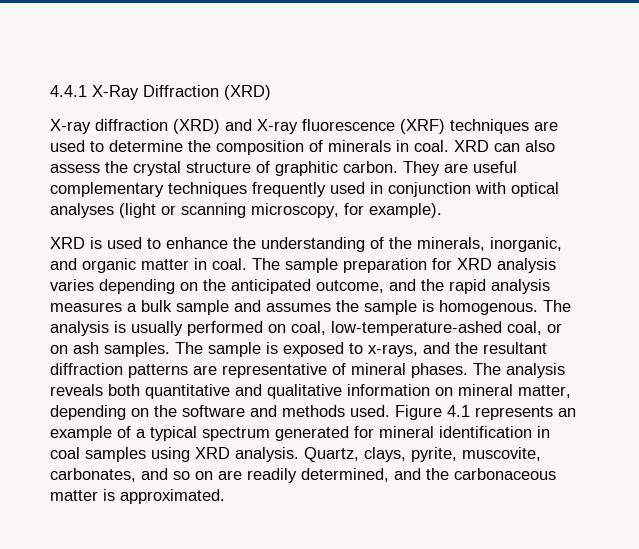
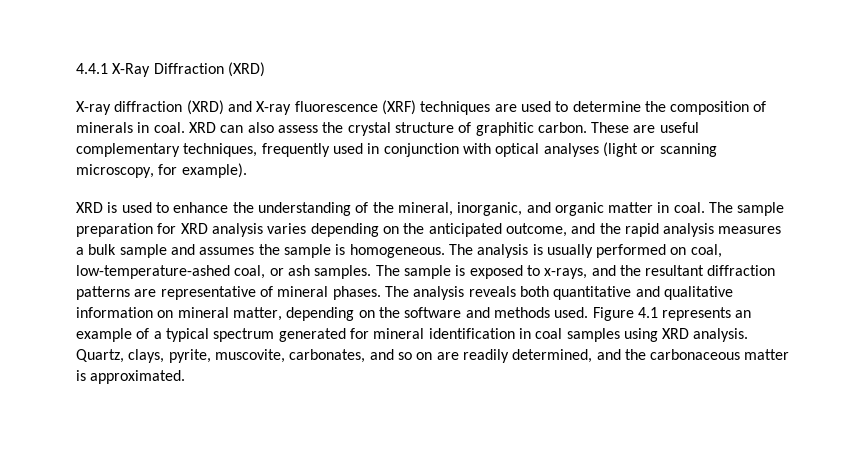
- They are useful complementary techniques frequently used in conjunction with optical analyses (light or scanning microscopy, for example).
+ These are useful complementary techniques, frequently used in conjunction with optical analyses (light or scanning microscopy, for example).
- XRD is used to enhance the understanding of the minerals, inorganic, and organic matter in coal.
+ XRD is used to enhance the understanding of the mineral, inorganic, and organic matter in coal.
- The sample preparation for XRD analysis varies depending on the anticipated outcome, and the rapid analysis measures a bulk sample and assumes the sample is homogenous.
+ The sample preparation for XRD analysis varies depending on the anticipated outcome, and the rapid analysis measures a bulk sample and assumes the sample is homogeneous.
- The analysis is usually performed on coal, low-temperature-ashed coal, or on ash samples.
+ The analysis is usually performed on coal, low-temperature-ashed coal, or ash samples.

